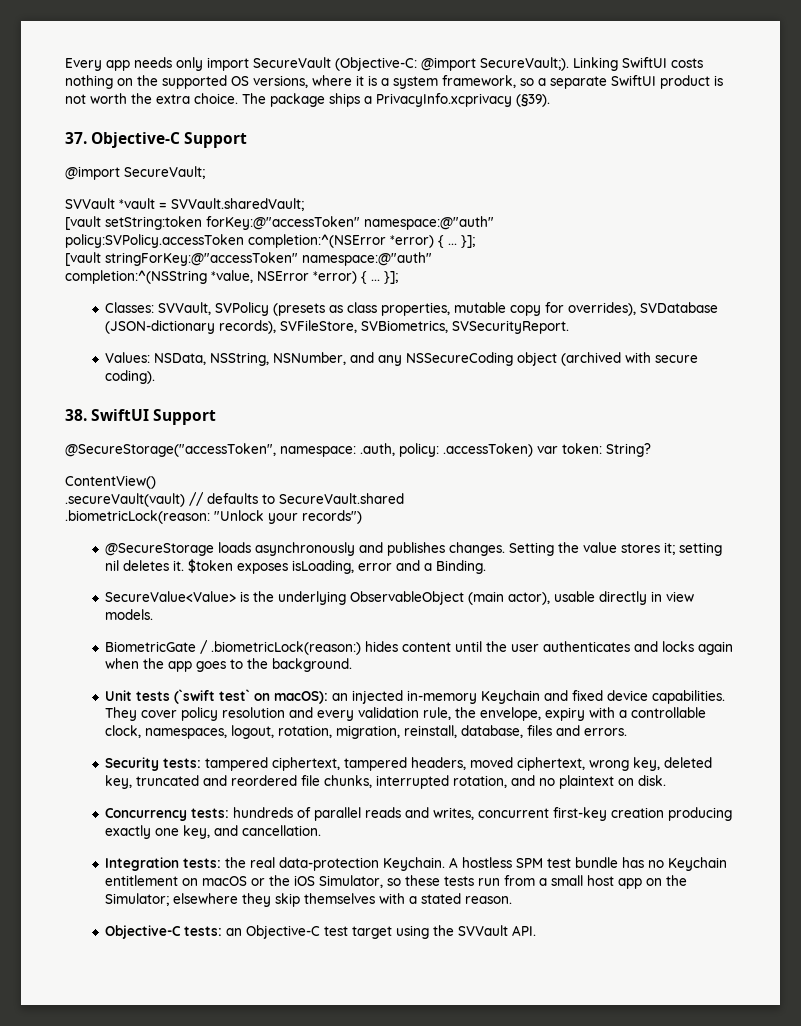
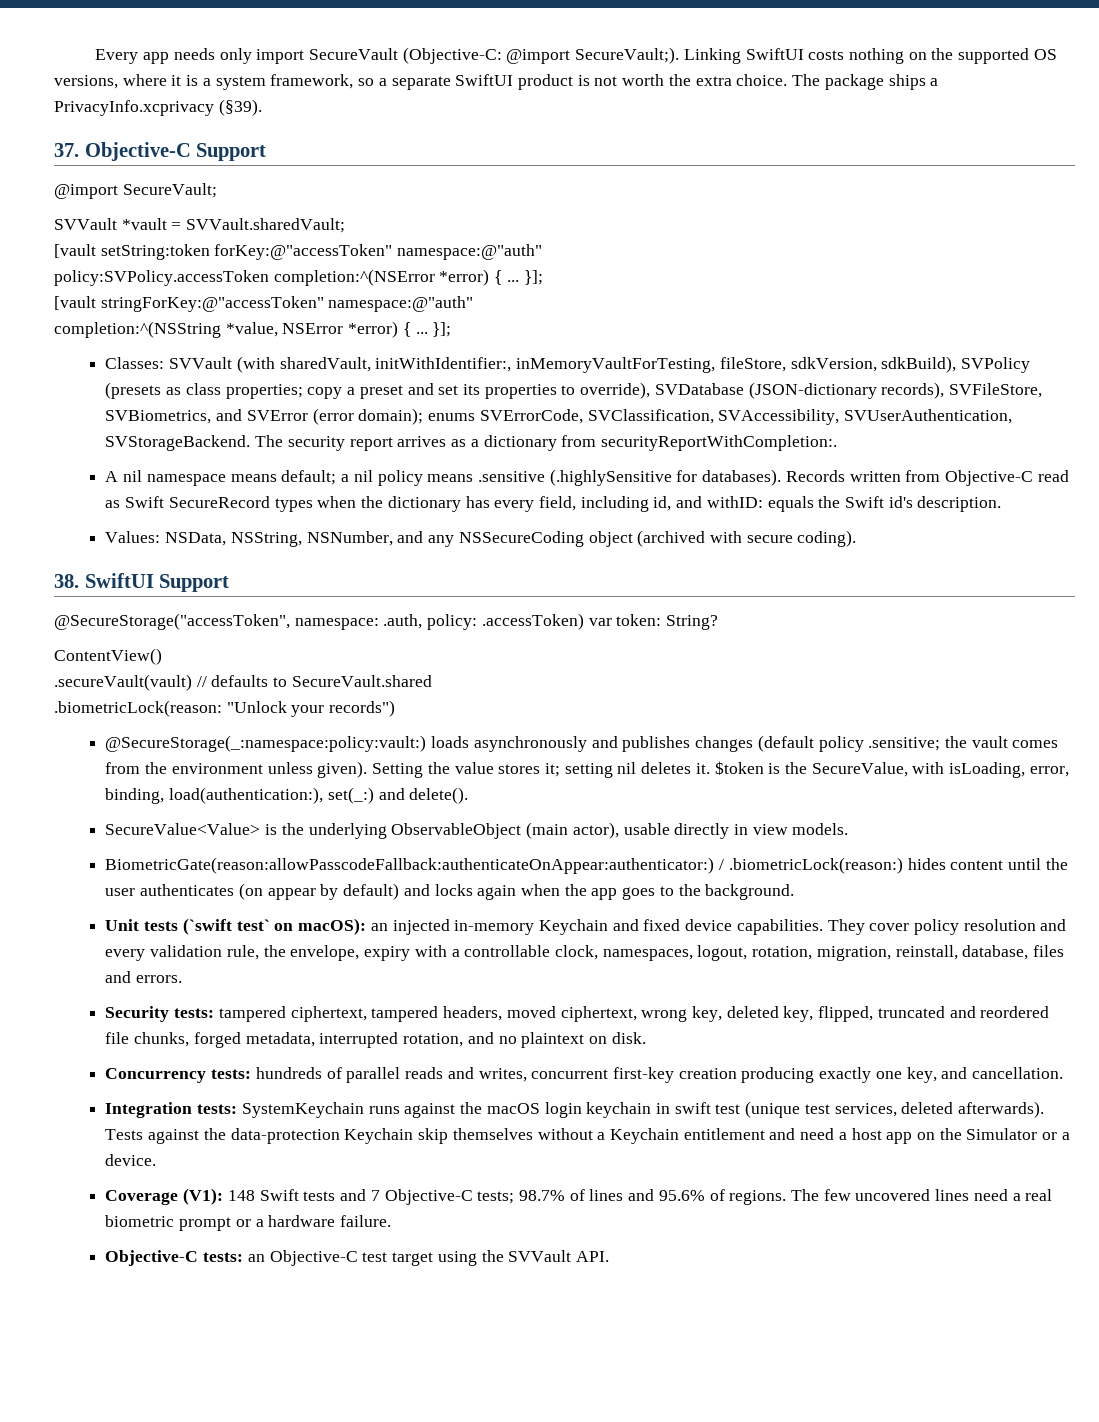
- Classes: SVVault, SVPolicy (presets as class properties, mutable copy for overrides), SVDatabase (JSON-dictionary records), SVFileStore, SVBiometrics, SVSecurityReport.
+ Classes: SVVault (with sharedVault, initWithIdentifier:, inMemoryVaultForTesting, fileStore, sdkVersion, sdkBuild), SVPolicy (presets as class properties; copy a preset and set its properties to override), SVDatabase (JSON-dictionary records), SVFileStore, SVBiometrics, and SVError (error domain); enums SVErrorCode, SVClassification, SVAccessibility, SVUserAuthentication, SVStorageBackend. The security report arrives as a dictionary from securityReportWithCompletion:.
+ A nil namespace means default; a nil policy means .sensitive (.highlySensitive for databases). Records written from Objective-C read as Swift SecureRecord types when the dictionary has every field, including id, and withID: equals the Swift id's description.
- @SecureStorage loads asynchronously and publishes changes.
+ @SecureStorage(_:namespace:policy:vault:) loads asynchronously and publishes changes (default policy .sensitive; the vault comes from the environment unless given).
- $token exposes isLoading, error and a Binding.
+ $token is the SecureValue, with isLoading, error, binding, load(authentication:), set(_:) and delete().
- BiometricGate / .biometricLock(reason:) hides content until the user authenticates and locks again when the app goes to the background.
+ BiometricGate(reason:allowPasscodeFallback:authenticateOnAppear:authenticator:) / .biometricLock(reason:) hides content until the user authenticates (on appear by default) and locks again when the app goes to the background.
- Security tests: tampered ciphertext, tampered headers, moved ciphertext, wrong key, deleted key, truncated and reordered file chunks, interrupted rotation, and no plaintext on disk.
+ Security tests: tampered ciphertext, tampered headers, moved ciphertext, wrong key, deleted key, flipped, truncated and reordered file chunks, forged metadata, interrupted rotation, and no plaintext on disk.
- Integration tests: the real data-protection Keychain. A hostless SPM test bundle has no Keychain entitlement on macOS or the iOS Simulator, so these tests run from a small host app on the Simulator; elsewhere they skip themselves with a stated reason.
+ Integration tests: SystemKeychain runs against the macOS login keychain in swift test (unique test services, deleted afterwards). Tests against the data-protection Keychain skip themselves without a Keychain entitlement and need a host app on the Simulator or a device.
+ Coverage (V1): 148 Swift tests and 7 Objective-C tests; 98.7% of lines and 95.6% of regions. The few uncovered lines need a real biometric prompt or a hardware failure.

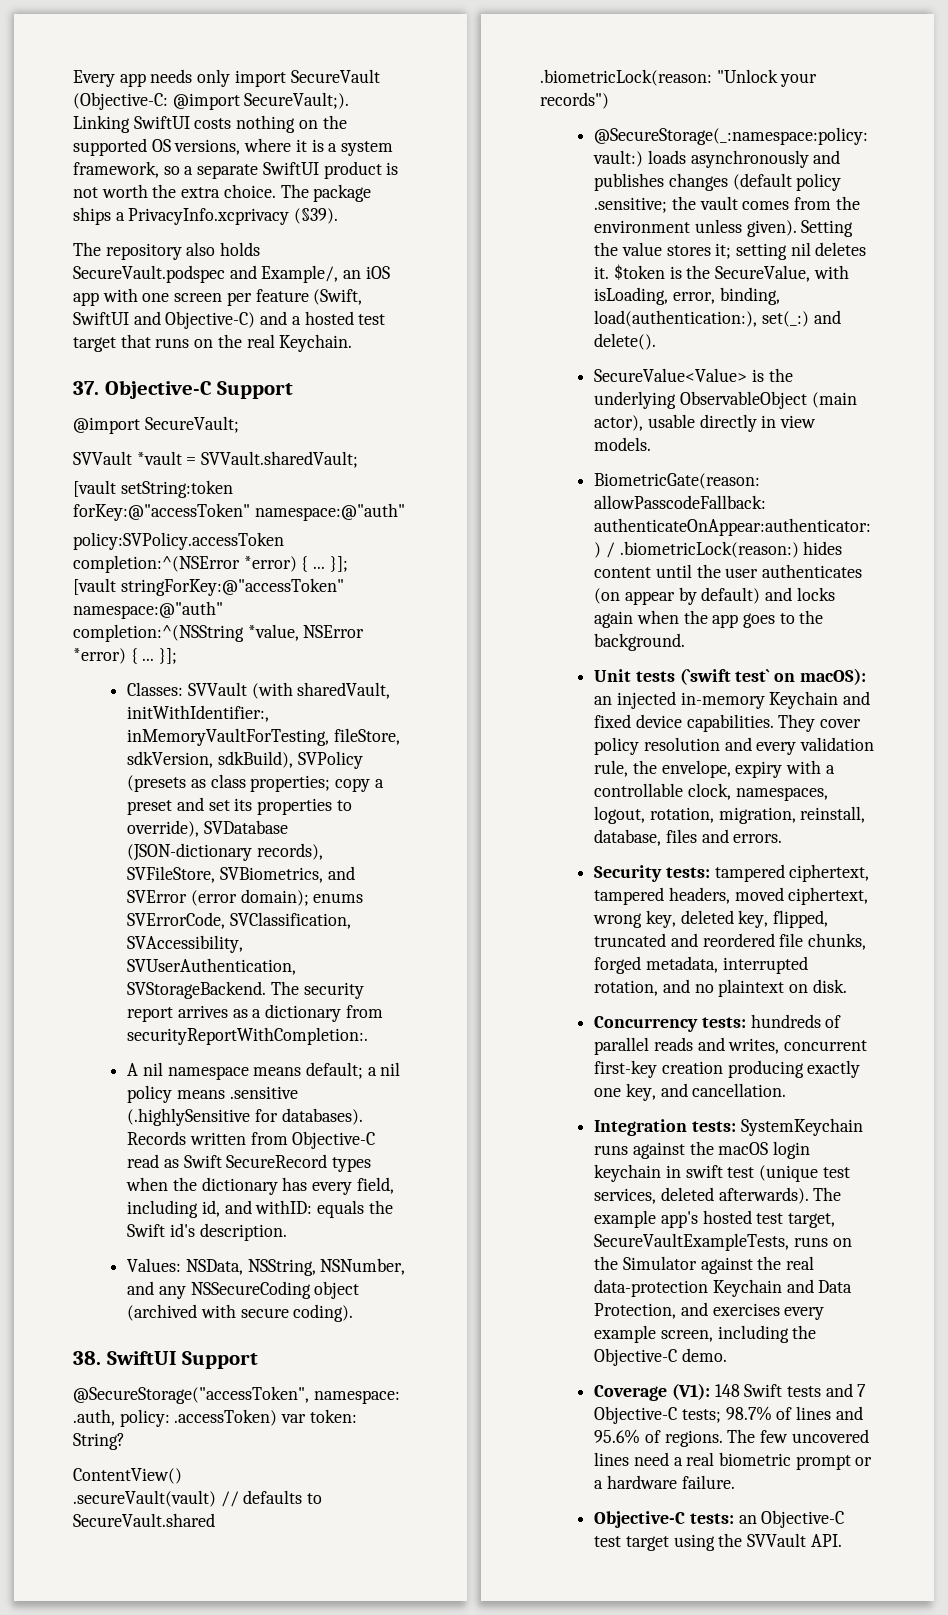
+ The repository also holds SecureVault.podspec and Example/, an iOS app with one screen per feature (Swift, SwiftUI and Objective-C) and a hosted test target that runs on the real Keychain.
- Tests against the data-protection Keychain skip themselves without a Keychain entitlement and need a host app on the Simulator or a device.
+ The example app's hosted test target, SecureVaultExampleTests, runs on the Simulator against the real data-protection Keychain and Data Protection, and exercises every example screen, including the Objective-C demo.

